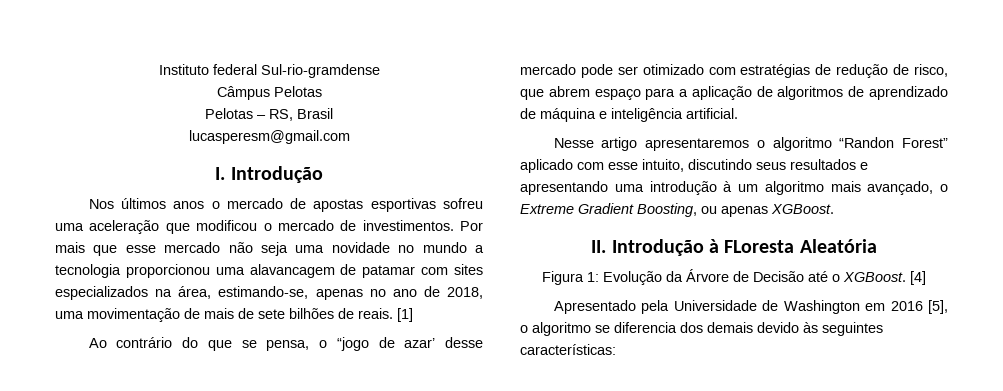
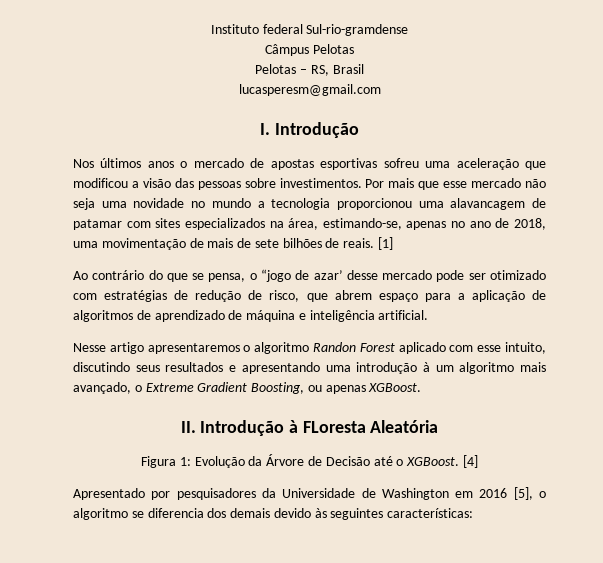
- Nos últimos anos o mercado de apostas esportivas sofreu uma aceleração que modificou o mercado de investimentos.
+ Nos últimos anos o mercado de apostas esportivas sofreu uma aceleração que modificou a visão das pessoas sobre investimentos.
- Nesse artigo apresentaremos o algoritmo “Randon Forest” aplicado com esse intuito, discutindo seus resultados e apresentando uma introdução à um algoritmo mais avançado, o Extreme Gradient Boosting, ou apenas XGBoost.
+ Nesse artigo apresentaremos o algoritmo Randon Forest aplicado com esse intuito, discutindo seus resultados e apresentando uma introdução à um algoritmo mais avançado, o Extreme Gradient Boosting, ou apenas XGBoost.
- Apresentado pela Universidade de Washington em 2016 [5], o algoritmo se diferencia dos demais devido às seguintes características:
+ Apresentado por pesquisadores da Universidade de Washington em 2016 [5], o algoritmo se diferencia dos demais devido às seguintes características:

